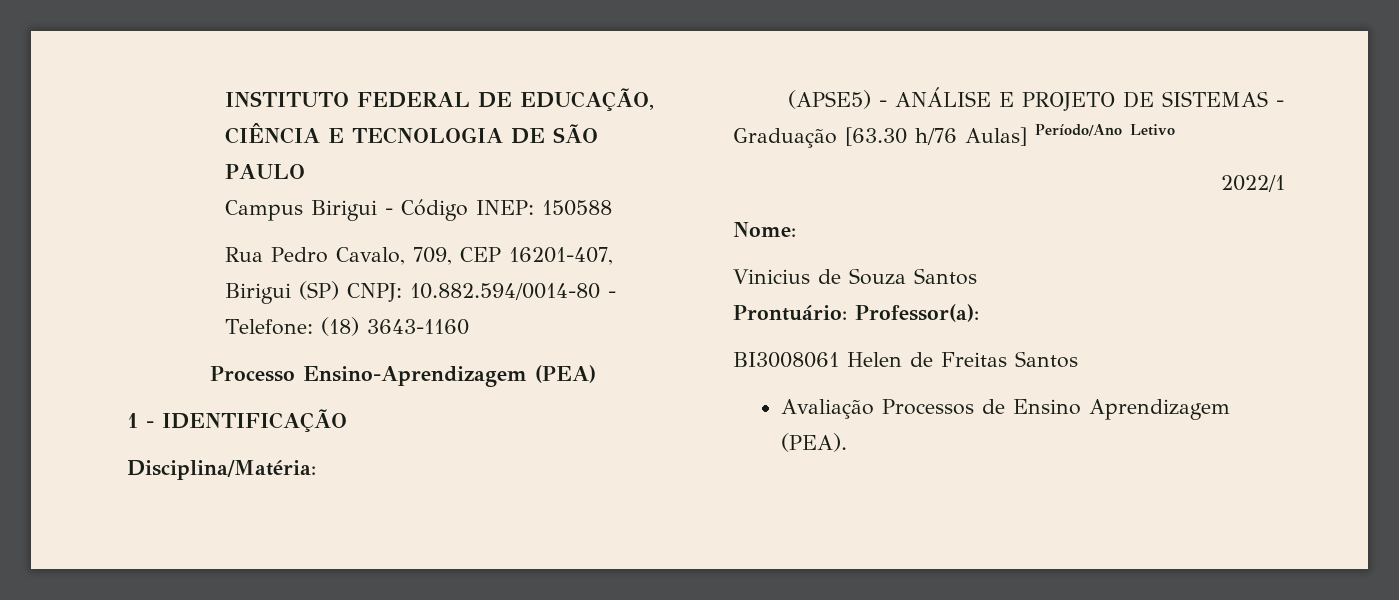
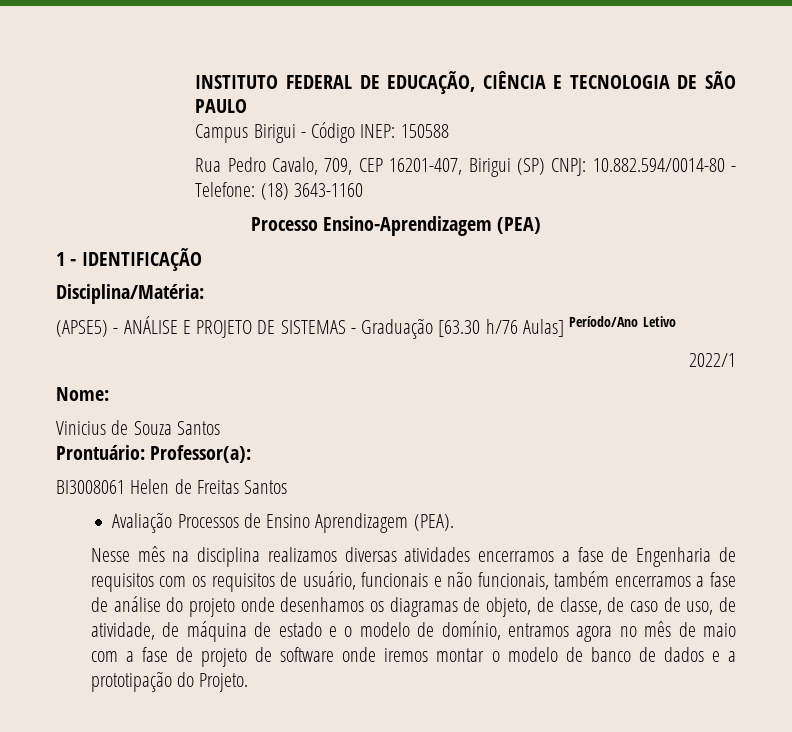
+ Nesse mês na disciplina realizamos diversas atividades encerramos a fase de Engenharia de requisitos com os requisitos de usuário, funcionais e não funcionais, também encerramos a fase de análise do projeto onde desenhamos os diagramas de objeto, de classe, de caso de uso, de atividade, de máquina de estado e o modelo de domínio, entramos agora no mês de maio com a fase de projeto de software onde iremos montar o modelo de banco de dados e a prototipação do Projeto.

